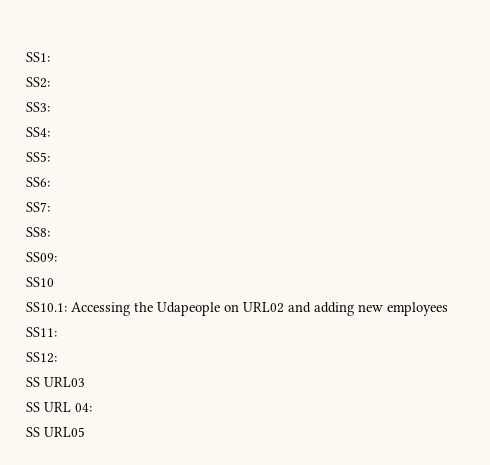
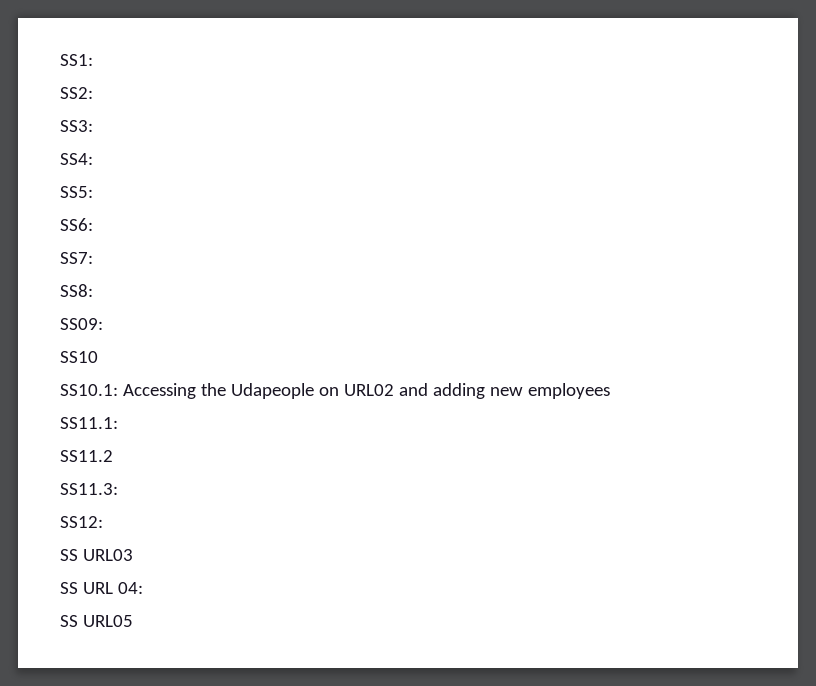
- SS11:
+ SS11.1:
+ SS11.2
+ SS11.3:

